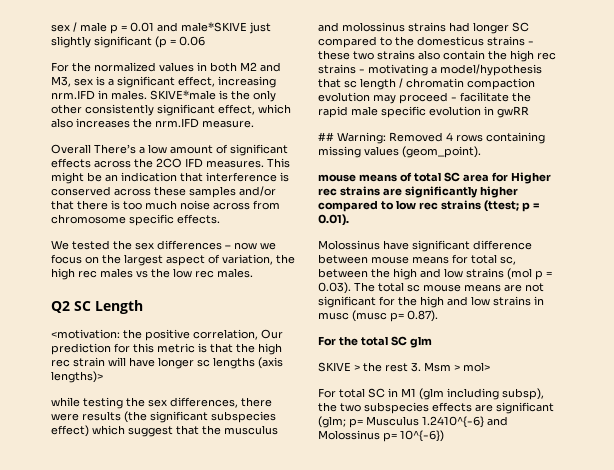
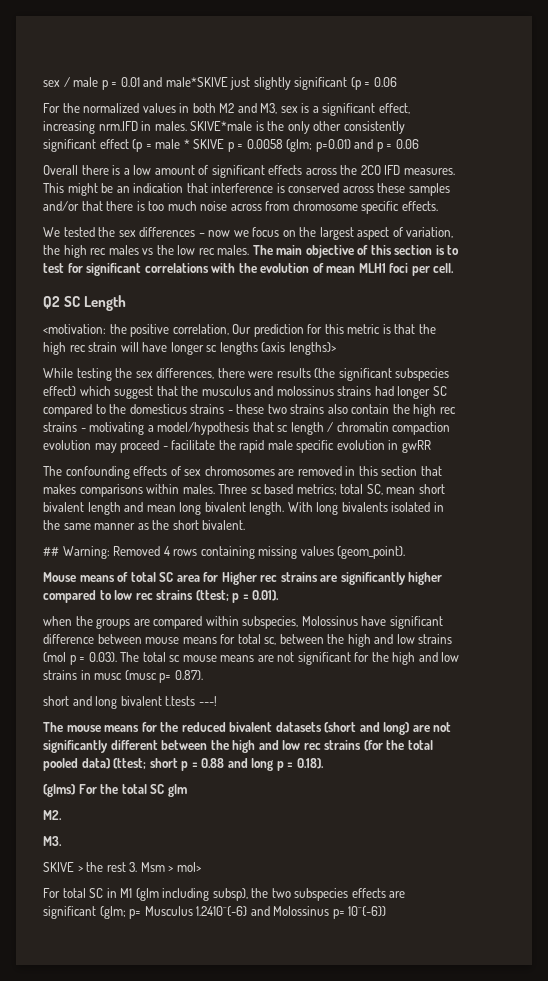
- SKIVE*male is the only other consistently significant effect, which also increases the nrm.IFD measure.
+ SKIVE*male is the only other consistently significant effect (p = male * SKIVE p = 0.0058 (glm; p=0.01) and p = 0.06
- Overall There’s a low amount of significant effects across the 2CO IFD measures.
+ Overall there is a low amount of significant effects across the 2CO IFD measures.
+ The main objective of this section is to test for significant correlations with the evolution of mean MLH1 foci per cell.
- while testing the sex differences, there were results (the significant subspecies effect) which suggest that the musculus and molossinus strains had longer SC compared to the domesticus strains - these two strains also contain the high rec strains - motivating a model/hypothesis that sc length / chromatin compaction evolution may proceed - facilitate the rapid male specific evolution in gwRR
+ While testing the sex differences, there were results (the significant subspecies effect) which suggest that the musculus and molossinus strains had longer SC compared to the domesticus strains - these two strains also contain the high rec strains - motivating a model/hypothesis that sc length / chromatin compaction evolution may proceed - facilitate the rapid male specific evolution in gwRR
+ The confounding effects of sex chromosomes are removed in this section that makes comparisons within males. Three sc based metrics; total SC, mean short bivalent length and mean long bivalent length. With long bivalents isolated in the same manner as the short bivalent.
- mouse means of total SC area for Higher rec strains are significantly higher compared to low rec strains (ttest; p = 0.01).
+ Mouse means of total SC area for Higher rec strains are significantly higher compared to low rec strains (ttest; p = 0.01).
- Molossinus have significant difference between mouse means for total sc, between the high and low strains (mol p = 0.03). The total sc mouse means are not significant for the high and low strains in musc (musc p= 0.87).
+ when the groups are compared within subspecies, Molossinus have significant difference between mouse means for total sc, between the high and low strains (mol p = 0.03). The total sc mouse means are not significant for the high and low strains in musc (musc p= 0.87).
- For the total SC glm
+ short and long bivalent t.tests ---!
+ The mouse means for the reduced bivalent datasets (short and long) are not significantly different between the high and low rec strains (for the total pooled data) (ttest; short p = 0.88 and long p = 0.18).
+ (glms) For the total SC glm
+ M2.
+ M3.

